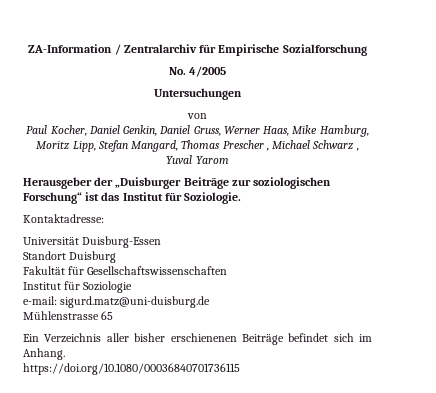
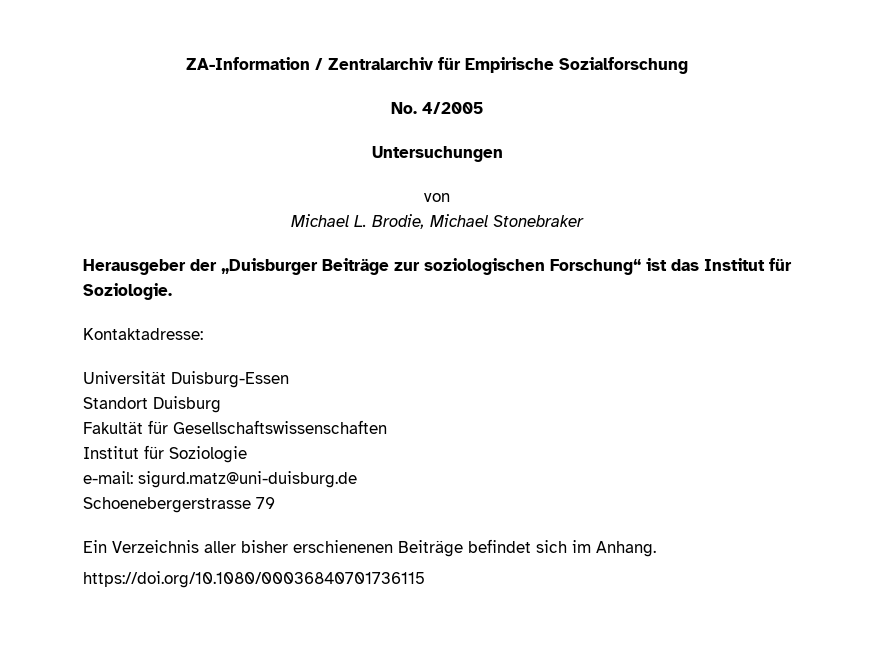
- Paul Kocher, Daniel Genkin, Daniel Gruss, Werner Haas, Mike Hamburg, Moritz Lipp, Stefan Mangard, Thomas Prescher , Michael Schwarz , Yuval Yarom
+ Michael L. Brodie, Michael Stonebraker
- Mühlenstrasse 65
+ Schoenebergerstrasse 79

